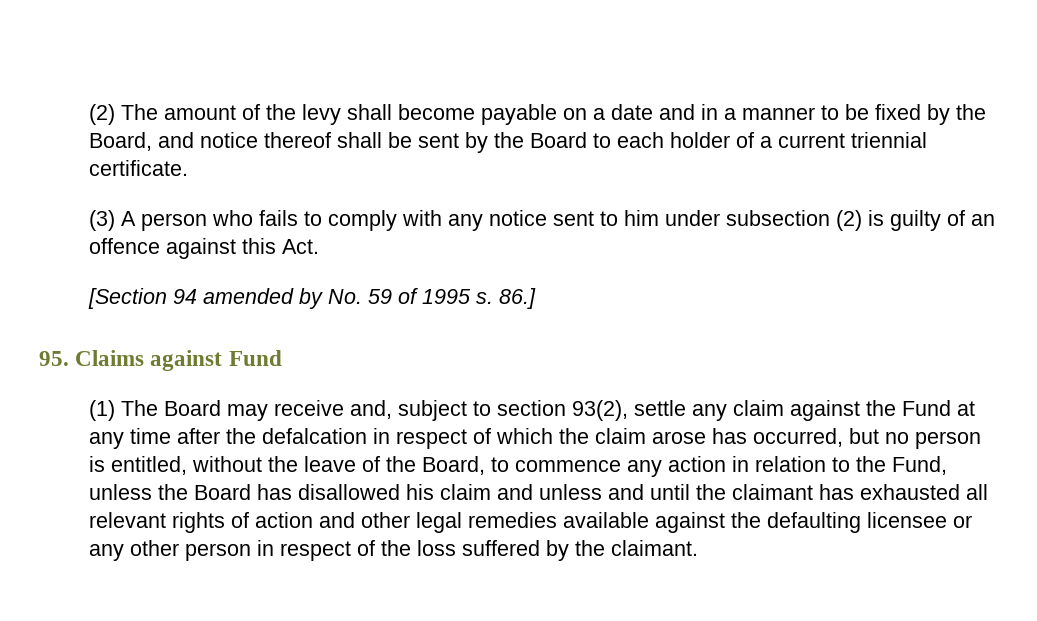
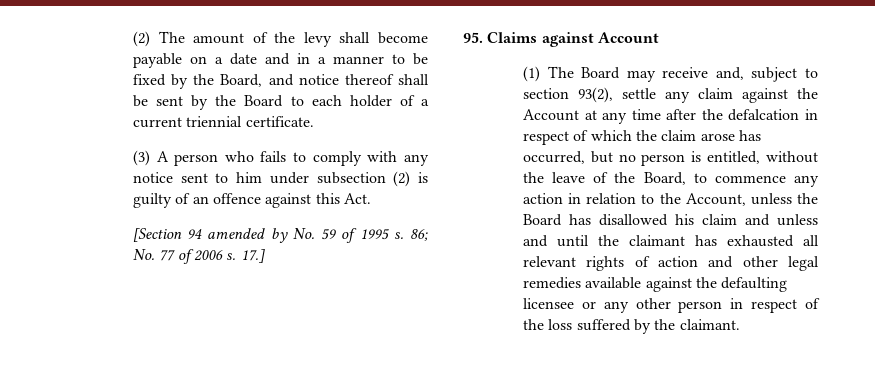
- 86.]
+ 86; No. 77 of 2006 s. 17.]
- 95. Claims against Fund
+ 95. Claims against Account
- (1) The Board may receive and, subject to section 93(2), settle any claim against the Fund at any time after the defalcation in respect of which the claim arose has occurred, but no person is entitled, without the leave of the Board, to commence any action in relation to the Fund, unless the Board has disallowed his claim and unless and until the claimant has exhausted all relevant rights of action and other legal remedies available against the defaulting licensee or any other person in respect of the loss suffered by the claimant.
+ (1) The Board may receive and, subject to section 93(2), settle any claim against the Account at any time after the defalcation in respect of which the claim arose has occurred, but no person is entitled, without the leave of the Board, to commence any action in relation to the Account, unless the Board has disallowed his claim and unless and until the claimant has exhausted all relevant rights of action and other legal remedies available against the defaulting licensee or any other person in respect of the loss suffered by the claimant.

